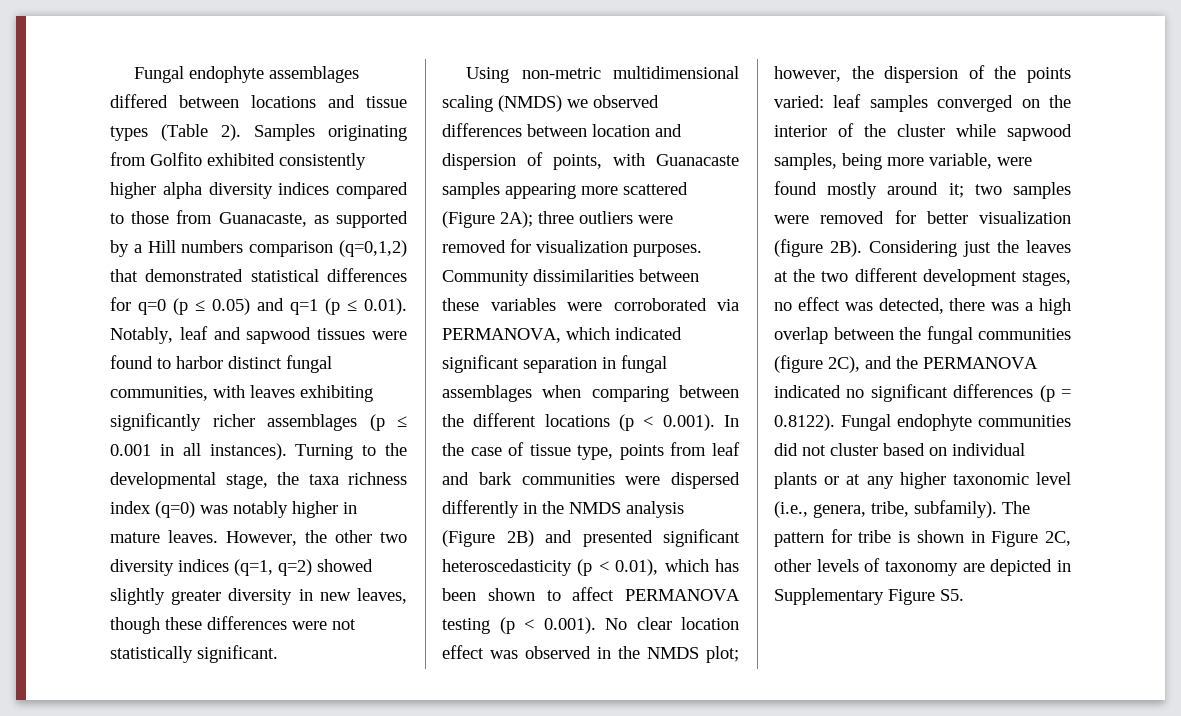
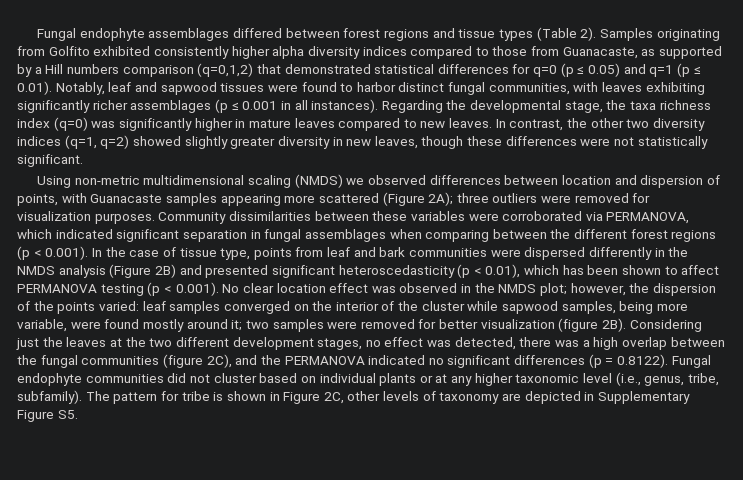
- Fungal endophyte assemblages differed between locations and tissue types (Table 2).
+ Fungal endophyte assemblages differed between forest regions and tissue types (Table 2).
- Turning to the developmental stage, the taxa richness index (q=0) was notably higher in mature leaves. However, the other two diversity indices (q=1, q=2) showed slightly greater diversity in new leaves, though these differences were not statistically significant.
+ Regarding the developmental stage, the taxa richness index (q=0) was significantly higher in mature leaves compared to new leaves. In contrast, the other two diversity indices (q=1, q=2) showed slightly greater diversity in new leaves, though these differences were not statistically significant.
- Community dissimilarities between these variables were corroborated via PERMANOVA, which indicated significant separation in fungal assemblages when comparing between the different locations (p < 0.001). In the case of tissue type, points from leaf and bark communities were dispersed differently in the NMDS analysis (Figure 2B) and presented significant heteroscedasticity (p < 0.01), which has been shown to affect PERMANOVA testing (p < 0.001). No clear location effect was observed in the NMDS plot;
+ Community dissimilarities between these variables were corroborated via PERMANOVA, which indicated significant separation in fungal assemblages when comparing between the different forest regions (p < 0.001). In the case of tissue type, points from leaf and bark communities were dispersed differently in the NMDS analysis (Figure 2B) and presented significant heteroscedasticity (p < 0.01), which has been shown to affect PERMANOVA testing (p < 0.001). No clear location effect was observed in the NMDS plot;
- Considering just the leaves at the two different development stages, no effect was detected, there was a high overlap between the fungal communities (figure 2C), and the PERMANOVA indicated no significant differences (p = 0.8122). Fungal endophyte communities did not cluster based on individual plants or at any higher taxonomic level (i.e., genera, tribe, subfamily).
+ Considering just the leaves at the two different development stages, no effect was detected, there was a high overlap between the fungal communities (figure 2C), and the PERMANOVA indicated no significant differences (p = 0.8122). Fungal endophyte communities did not cluster based on individual plants or at any higher taxonomic level (i.e., genus, tribe, subfamily).

